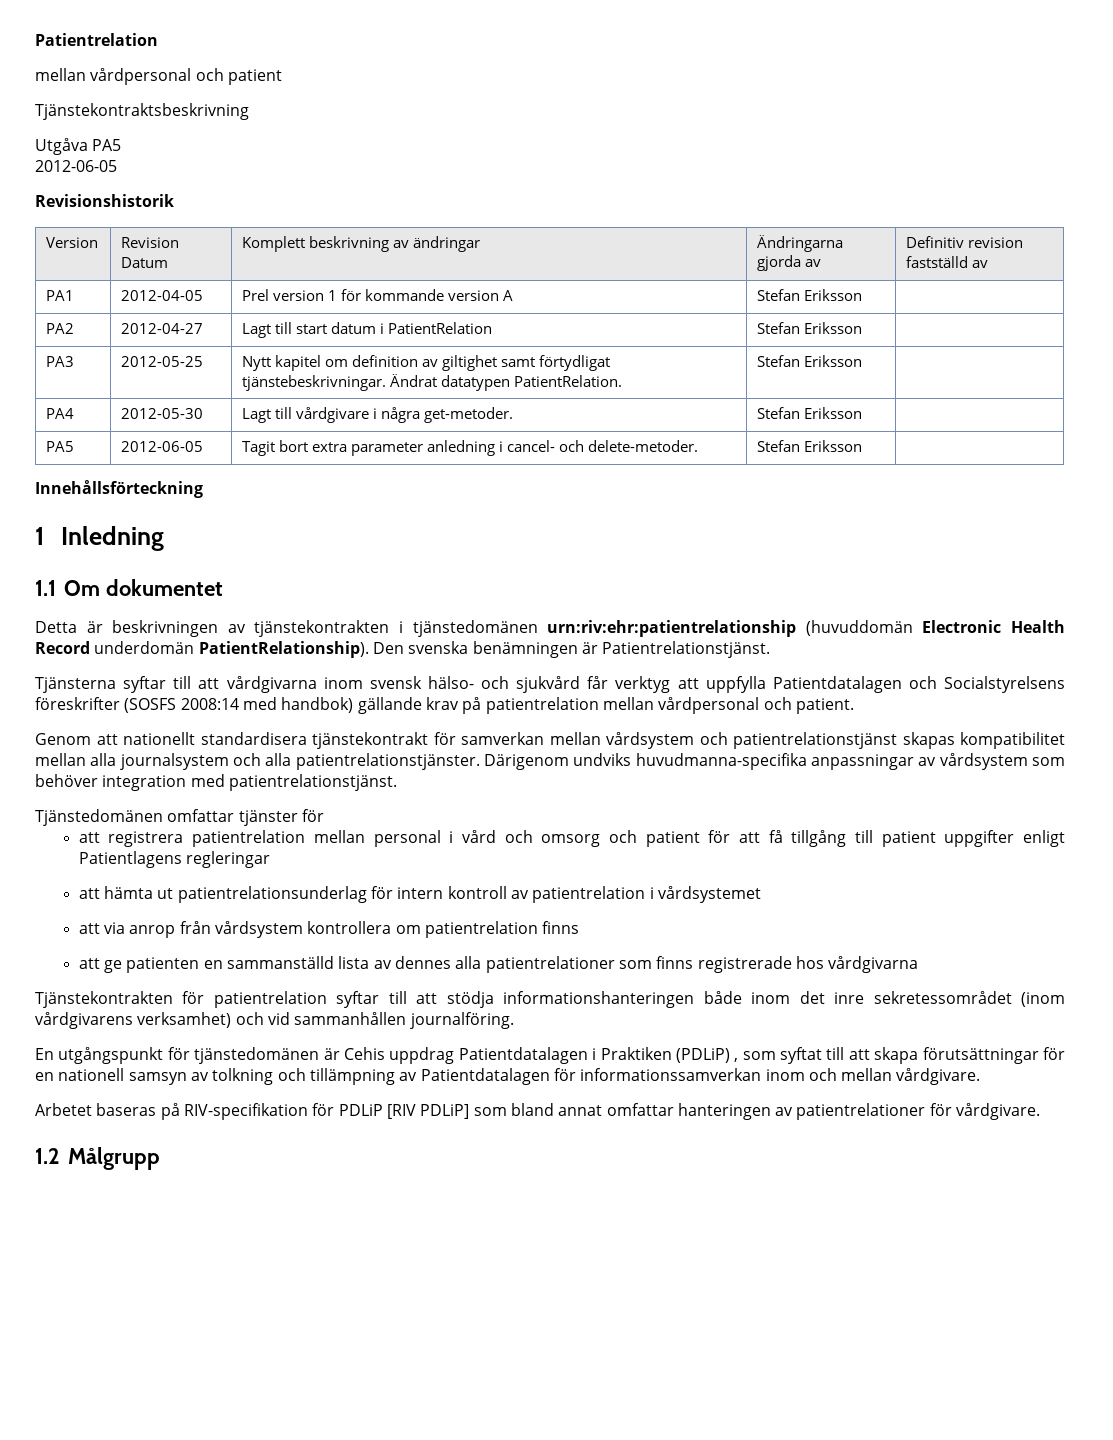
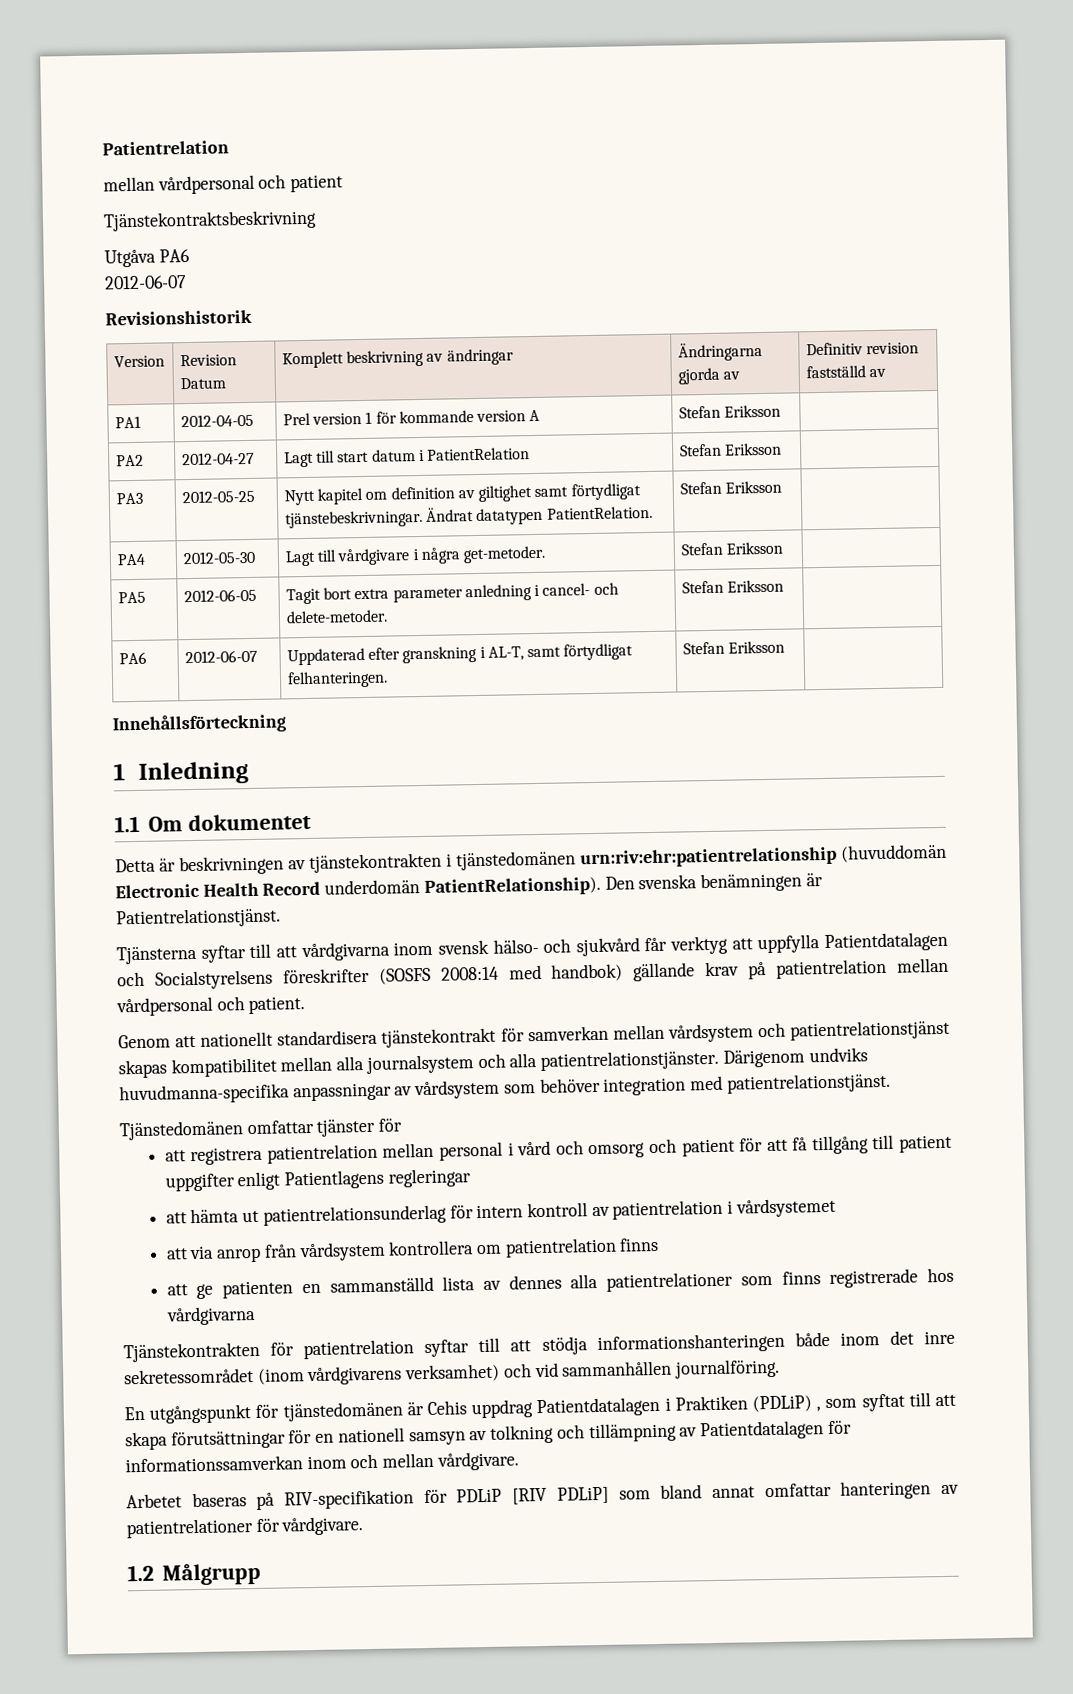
- Utgåva PA5
- 2012-06-05
+ Utgåva PA6
+ 2012-06-07
+ PA6 | 2012-06-07 | Uppdaterad efter granskning i AL-T, samt förtydligat felhanteringen. | Stefan Eriksson |

